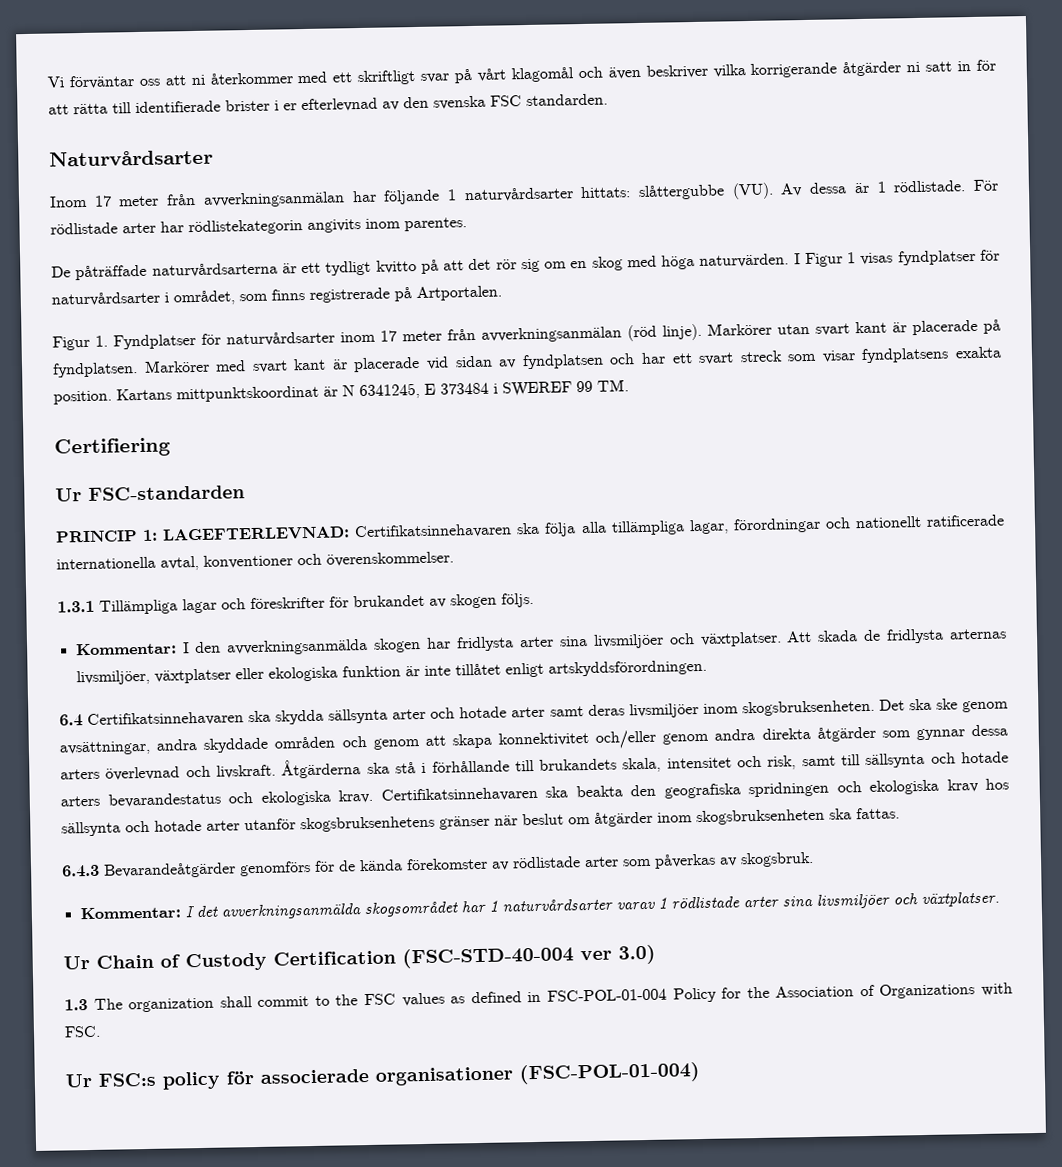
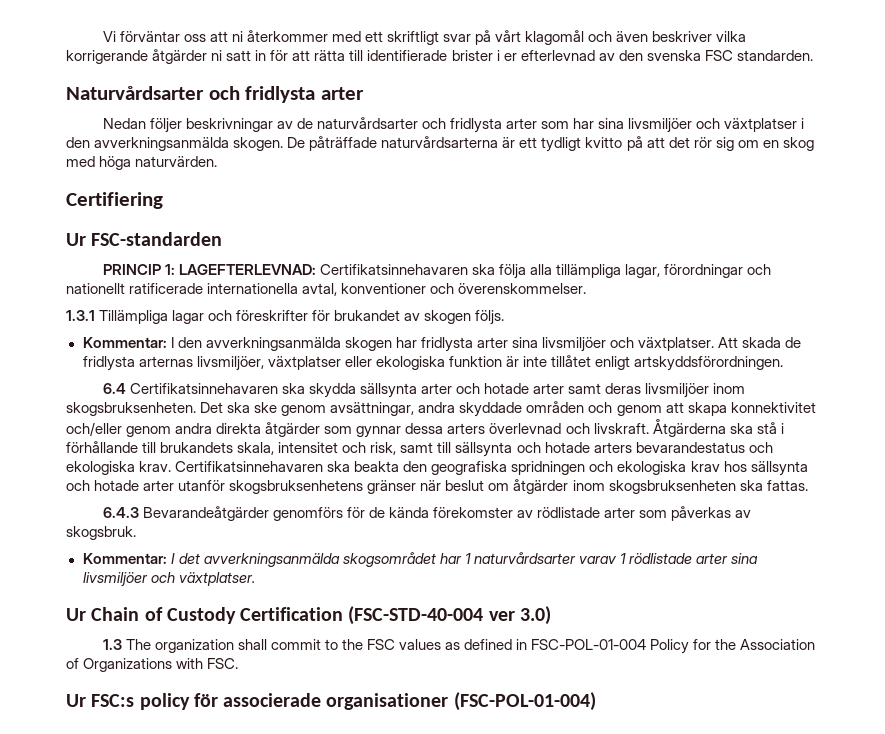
- Naturvårdsarter
- Inom 17 meter från avverkningsanmälan har följande 1 naturvårdsarter hittats: slåttergubbe (VU). Av dessa är 1 rödlistade. För rödlistade arter har rödlistekategorin angivits inom parentes.
- De påträffade naturvårdsarterna är ett tydligt kvitto på att det rör sig om en skog med höga naturvärden. I Figur 1 visas fyndplatser för naturvårdsarter i området, som finns registrerade på Artportalen.
- Figur 1. Fyndplatser för naturvårdsarter inom 17 meter från avverkningsanmälan (röd linje). Markörer utan svart kant är placerade på fyndplatsen. Markörer med svart kant är placerade vid sidan av fyndplatsen och har ett svart streck som visar fyndplatsens exakta position. Kartans mittpunktskoordinat är N 6341245, E 373484 i SWEREF 99 TM.
+ Naturvårdsarter och fridlysta arter
+ Nedan följer beskrivningar av de naturvårdsarter och fridlysta arter som har sina livsmiljöer och växtplatser i den avverkningsanmälda skogen. De påträffade naturvårdsarterna är ett tydligt kvitto på att det rör sig om en skog med höga naturvärden.

